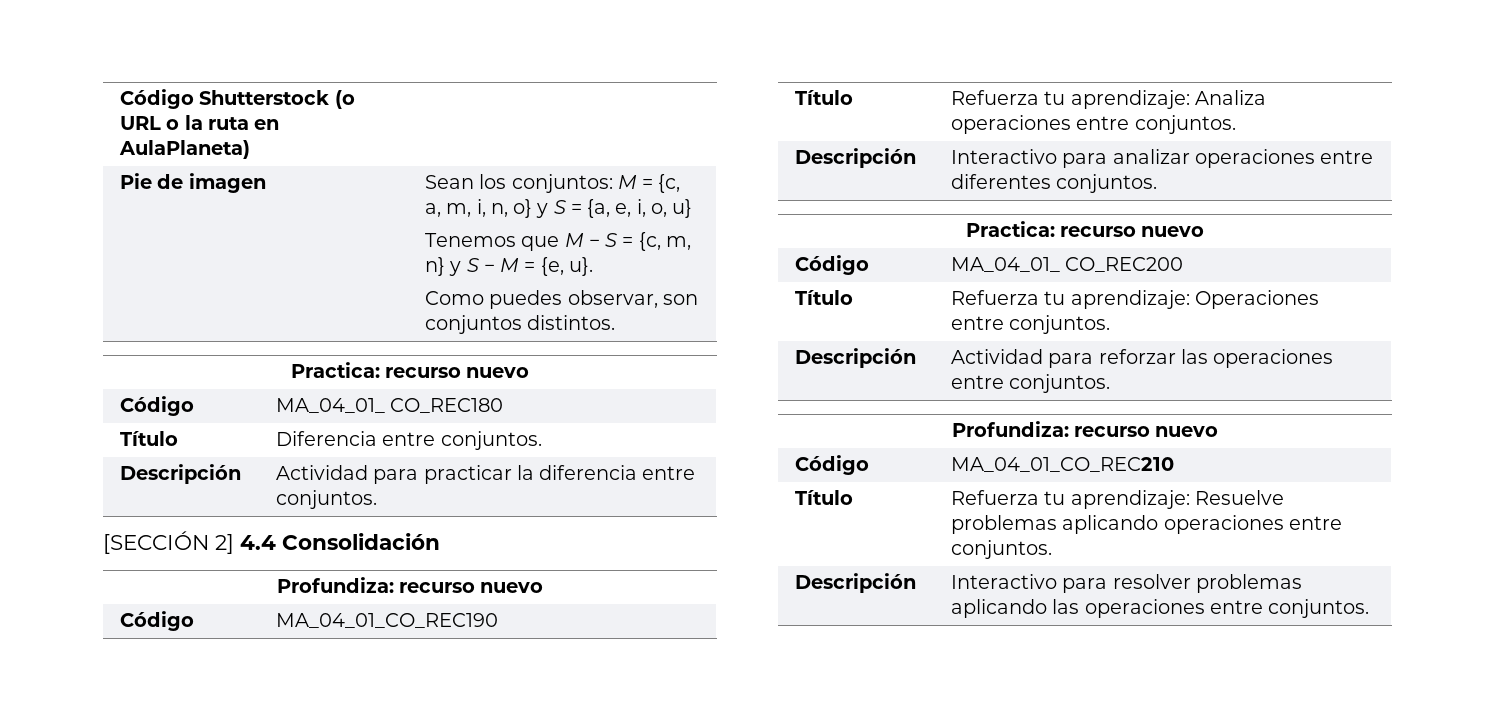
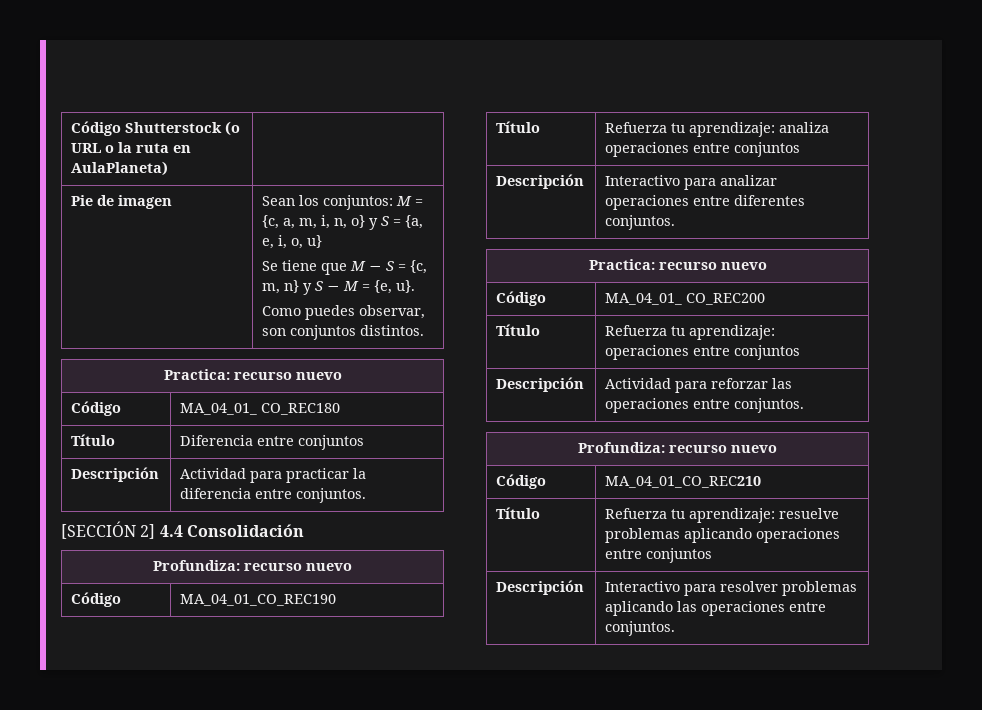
- Tenemos que M − S = {c, m, n} y S − M = {e, u}.
+ Se tiene que M − S = {c, m, n} y S − M = {e, u}.
- Título | Diferencia entre conjuntos.
+ Título | Diferencia entre conjuntos
- Título | Refuerza tu aprendizaje: Analiza operaciones entre conjuntos.
+ Título | Refuerza tu aprendizaje: analiza operaciones entre conjuntos
- Título | Refuerza tu aprendizaje: Operaciones entre conjuntos.
+ Título | Refuerza tu aprendizaje: operaciones entre conjuntos
- Título | Refuerza tu aprendizaje: Resuelve problemas aplicando operaciones entre conjuntos.
+ Título | Refuerza tu aprendizaje: resuelve problemas aplicando operaciones entre conjuntos

